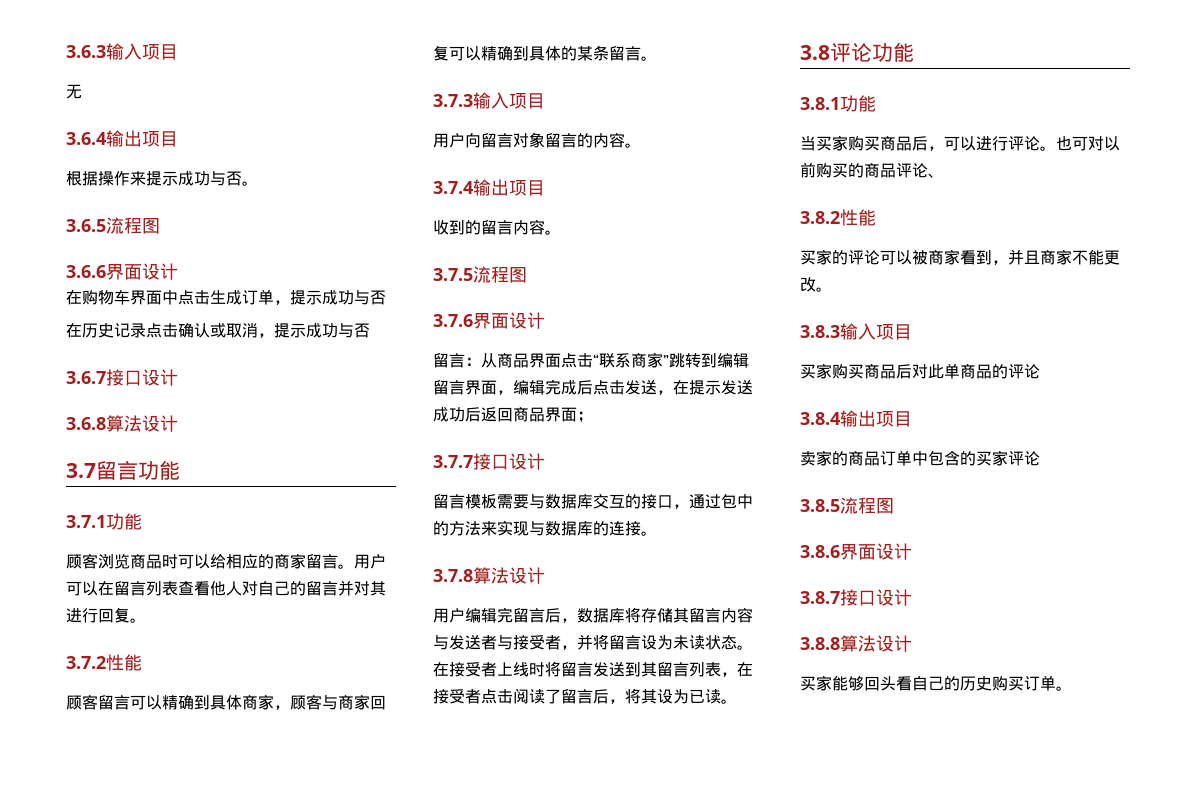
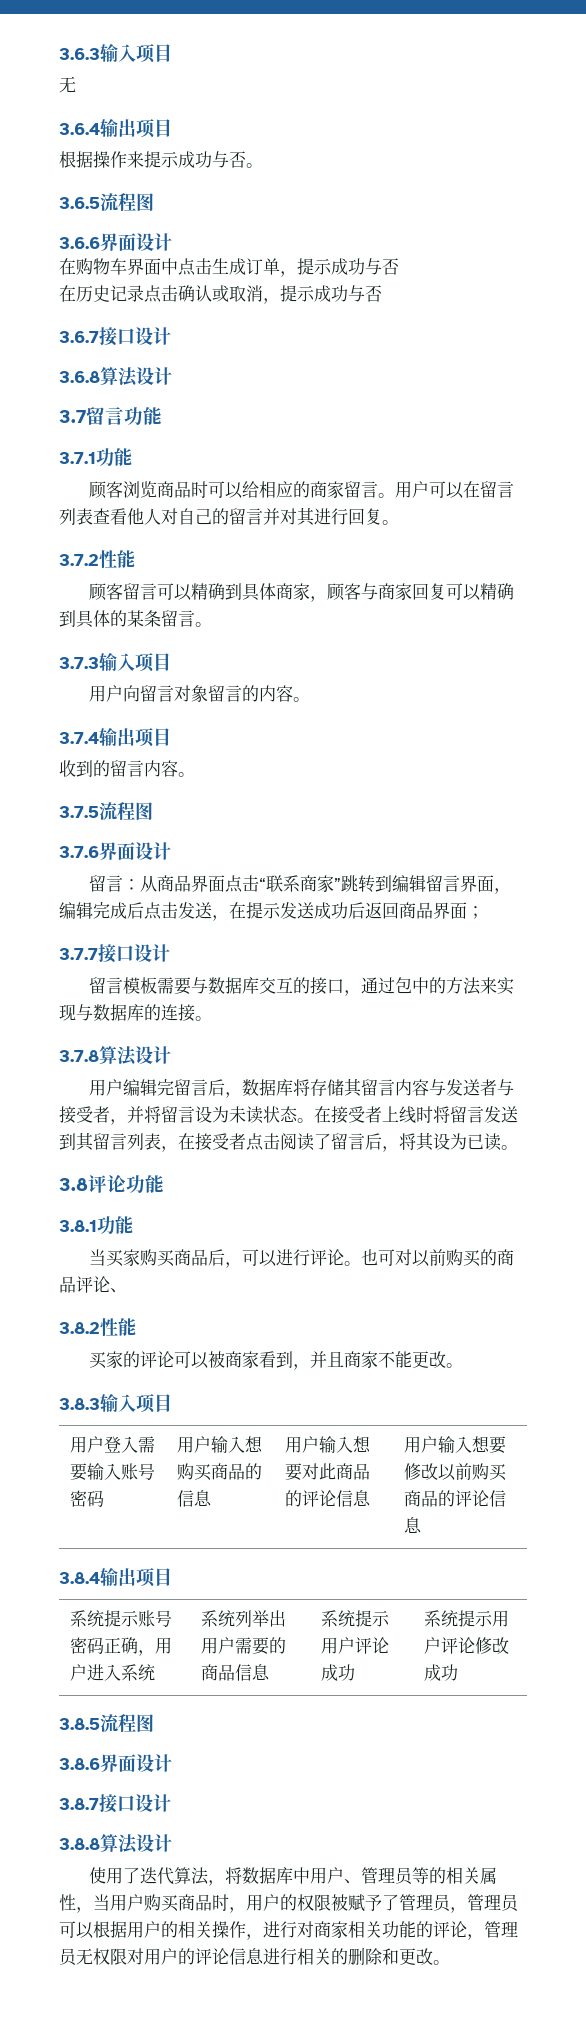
- 买家购买商品后对此单商品的评论
+ 用户登入需要输入账号密码 | 用户输入想购买商品的信息 | 用户输入想要对此商品的评论信息 | 用户输入想要修改以前购买商品的评论信息
  3.8.4输出项目
- 卖家的商品订单中包含的买家评论
+ 系统提示账号密码正确，用户进入系统 | 系统列举出用户需要的商品信息 | 系统提示用户评论成功 | 系统提示用户评论修改成功
- 买家能够回头看自己的历史购买订单。
+ 使用了迭代算法，将数据库中用户、管理员等的相关属性，当用户购买商品时，用户的权限被赋予了管理员，管理员可以根据用户的相关操作，进行对商家相关功能的评论，管理员无权限对用户的评论信息进行相关的删除和更改。

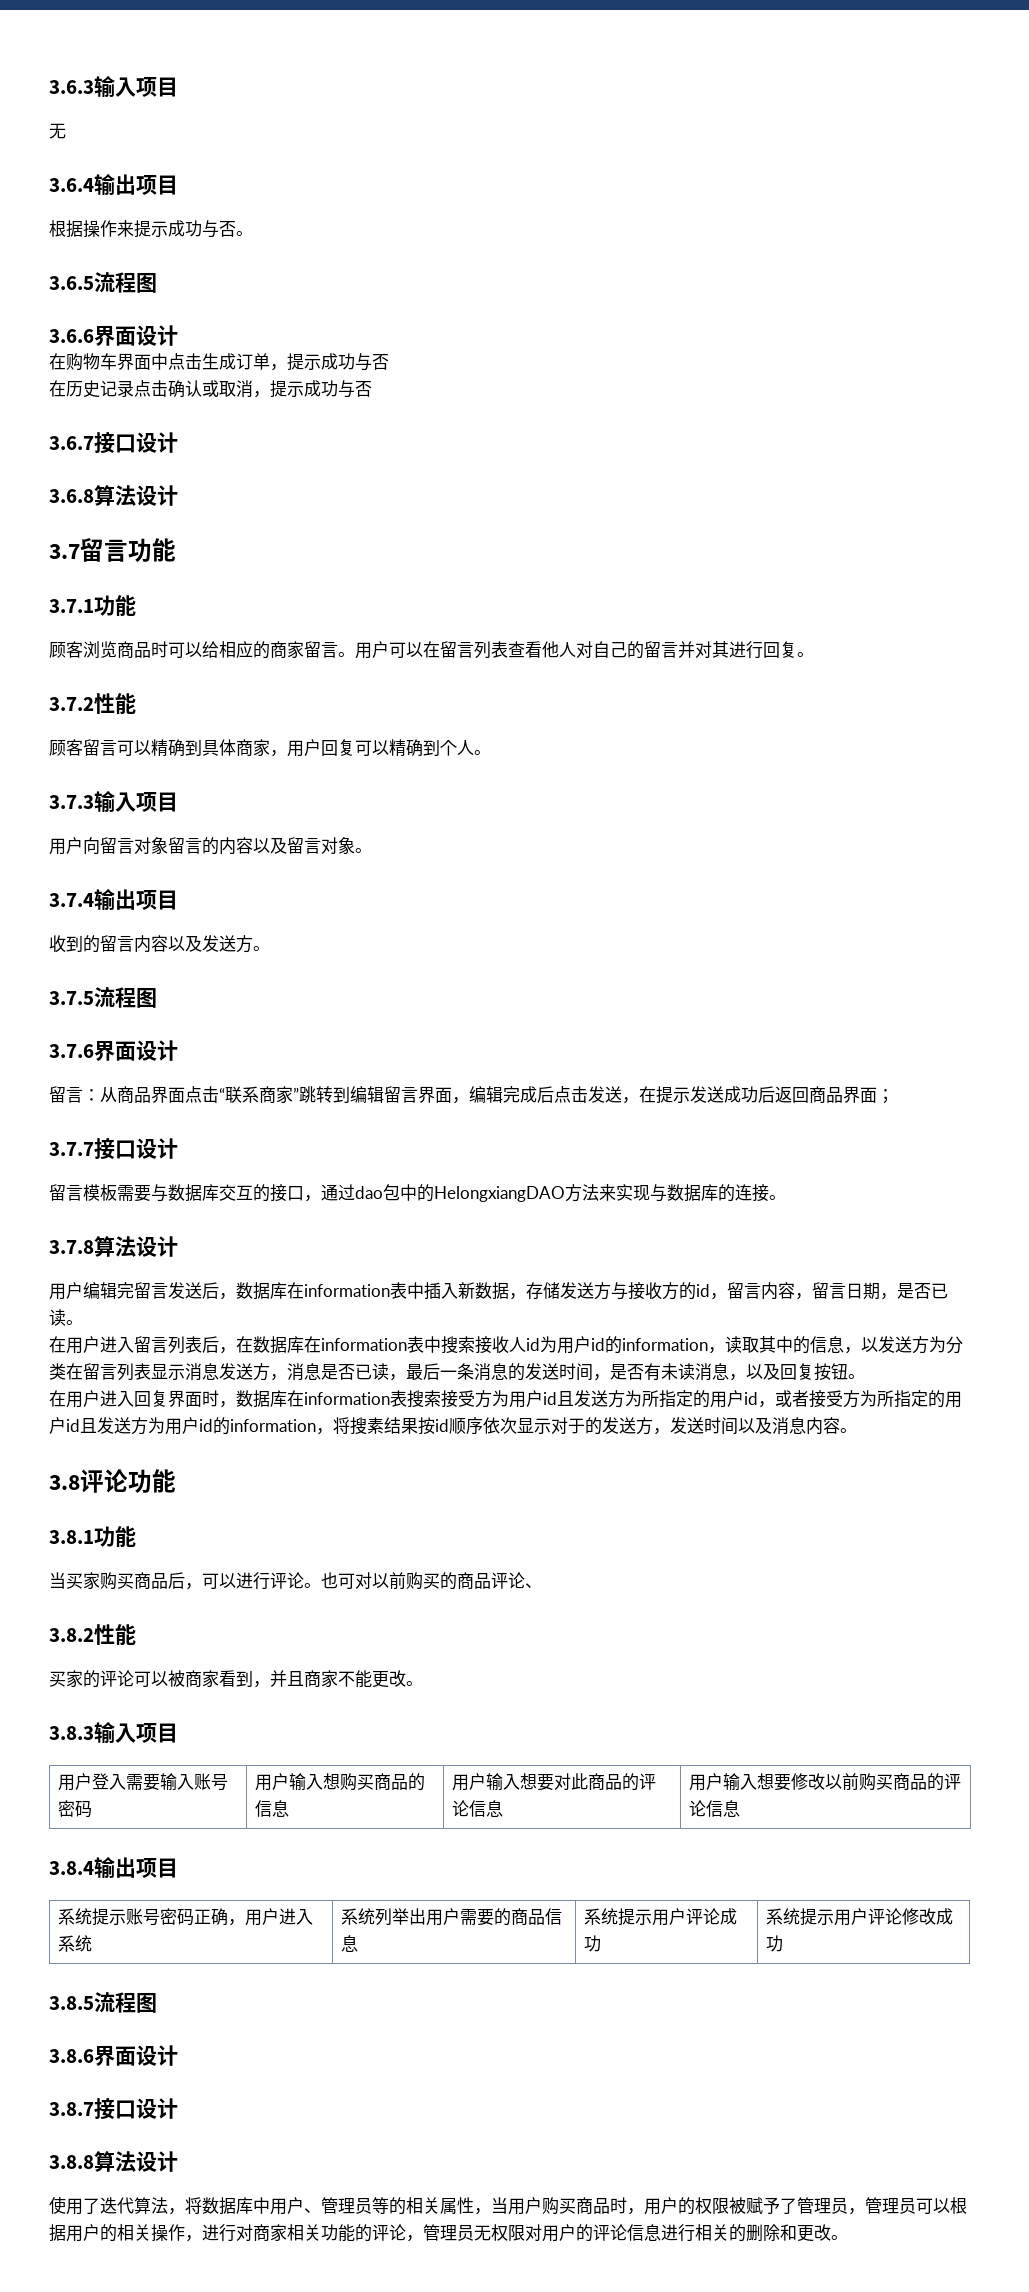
- 顾客留言可以精确到具体商家，顾客与商家回复可以精确到具体的某条留言。
+ 顾客留言可以精确到具体商家，用户回复可以精确到个人。
- 用户向留言对象留言的内容。
+ 用户向留言对象留言的内容以及留言对象。
- 收到的留言内容。
+ 收到的留言内容以及发送方。
- 留言模板需要与数据库交互的接口，通过包中的方法来实现与数据库的连接。
+ 留言模板需要与数据库交互的接口，通过dao包中的HelongxiangDAO方法来实现与数据库的连接。
- 用户编辑完留言后，数据库将存储其留言内容与发送者与接受者，并将留言设为未读状态。在接受者上线时将留言发送到其留言列表，在接受者点击阅读了留言后，将其设为已读。
+ 用户编辑完留言发送后，数据库在information表中插入新数据，存储发送方与接收方的id，留言内容，留言日期，是否已读。
+ 在用户进入留言列表后，在数据库在information表中搜索接收人id为用户id的information，读取其中的信息，以发送方为分类在留言列表显示消息发送方，消息是否已读，最后一条消息的发送时间，是否有未读消息，以及回复按钮。
+ 在用户进入回复界面时，数据库在information表搜索接受方为用户id且发送方为所指定的用户id，或者接受方为所指定的用户id且发送方为用户id的information，将搜素结果按id顺序依次显示对于的发送方，发送时间以及消息内容。

